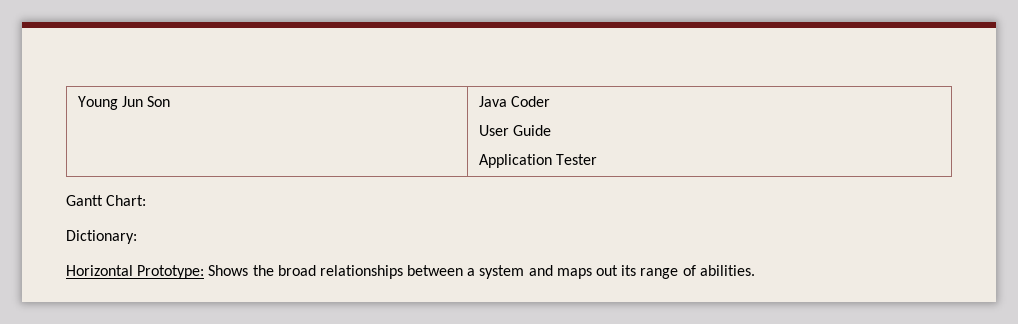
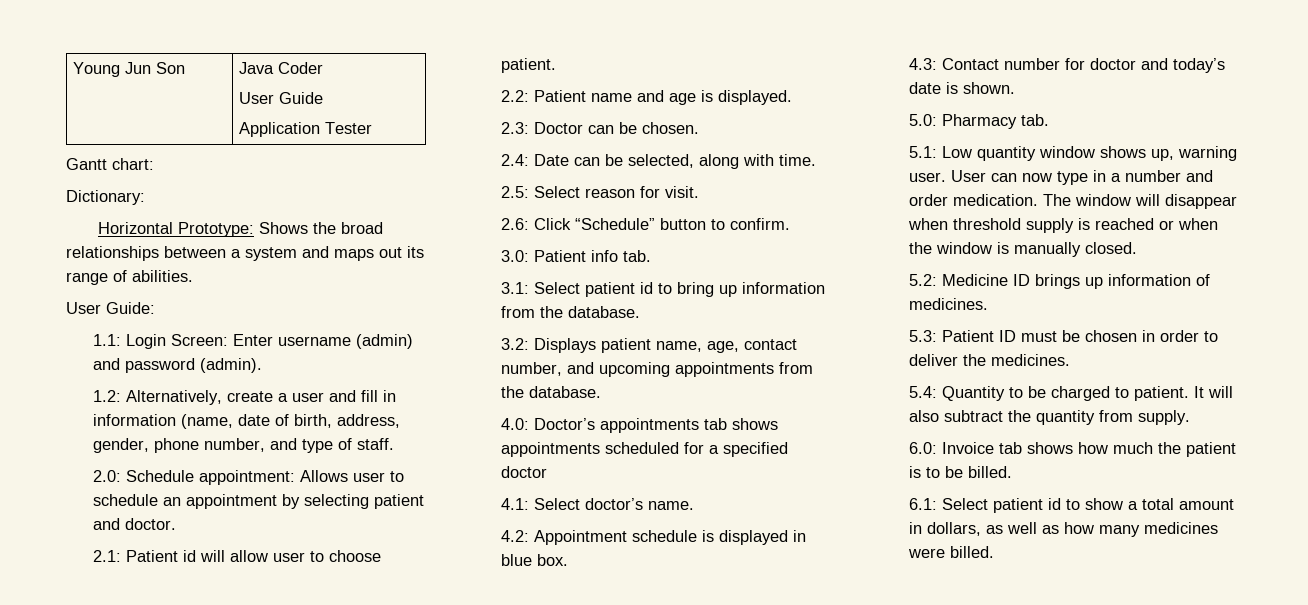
- Gantt Chart:
+ Gantt chart:
+ User Guide:
+ 1.1: Login Screen: Enter username (admin) and password (admin).
+ 1.2: Alternatively, create a user and fill in information (name, date of birth, address, gender, phone number, and type of staff.
+ 2.0: Schedule appointment: Allows user to schedule an appointment by selecting patient and doctor.
+ 2.1: Patient id will allow user to choose patient.
+ 2.2: Patient name and age is displayed.
+ 2.3: Doctor can be chosen.
+ 2.4: Date can be selected, along with time.
+ 2.5: Select reason for visit.
+ 2.6: Click “Schedule” button to confirm.
+ 3.0: Patient info tab.
+ 3.1: Select patient id to bring up information from the database.
+ 3.2: Displays patient name, age, contact number, and upcoming appointments from the database.
+ 4.0: Doctor’s appointments tab shows appointments scheduled for a specified doctor
+ 4.1: Select doctor’s name.
+ 4.2: Appointment schedule is displayed in blue box.
+ 4.3: Contact number for doctor and today’s date is shown.
+ 5.0: Pharmacy tab.
+ 5.1: Low quantity window shows up, warning user. User can now type in a number and order medication. The window will disappear when threshold supply is reached or when the window is manually closed.
+ 5.2: Medicine ID brings up information of medicines.
+ 5.3: Patient ID must be chosen in order to deliver the medicines.
+ 5.4: Quantity to be charged to patient. It will also subtract the quantity from supply.
+ 6.0: Invoice tab shows how much the patient is to be billed.
+ 6.1: Select patient id to show a total amount in dollars, as well as how many medicines were billed.

